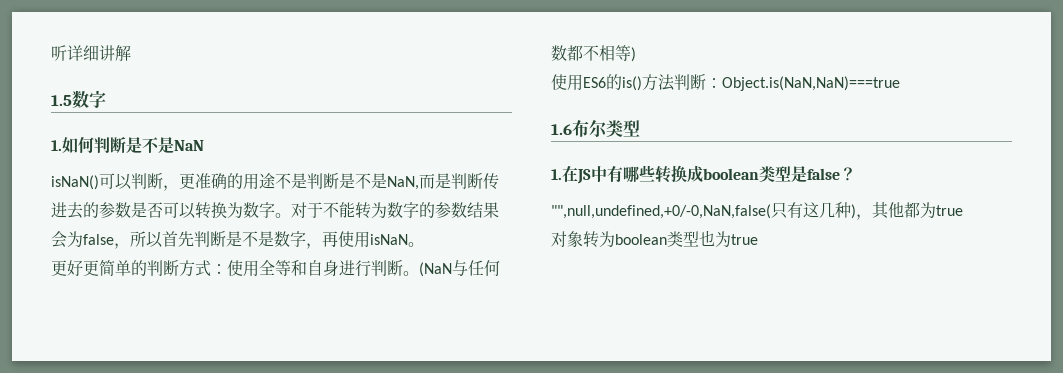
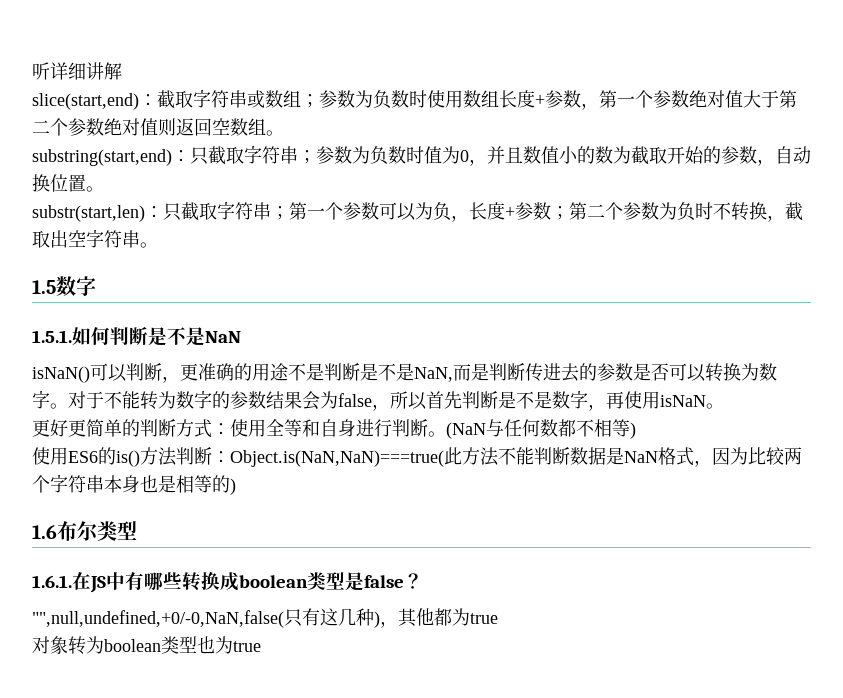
+ slice(start,end)：截取字符串或数组；参数为负数时使用数组长度+参数，第一个参数绝对值大于第二个参数绝对值则返回空数组。
+ substring(start,end)：只截取字符串；参数为负数时值为0，并且数值小的数为截取开始的参数，自动换位置。
+ substr(start,len)：只截取字符串；第一个参数可以为负，长度+参数；第二个参数为负时不转换，截取出空字符串。
- 1.如何判断是不是NaN
+ 1.5.1.如何判断是不是NaN
- 使用ES6的is()方法判断：Object.is(NaN,NaN)===true
+ 使用ES6的is()方法判断：Object.is(NaN,NaN)===true(此方法不能判断数据是NaN格式，因为比较两个字符串本身也是相等的)
- 1.在JS中有哪些转换成boolean类型是false？
+ 1.6.1.在JS中有哪些转换成boolean类型是false？

